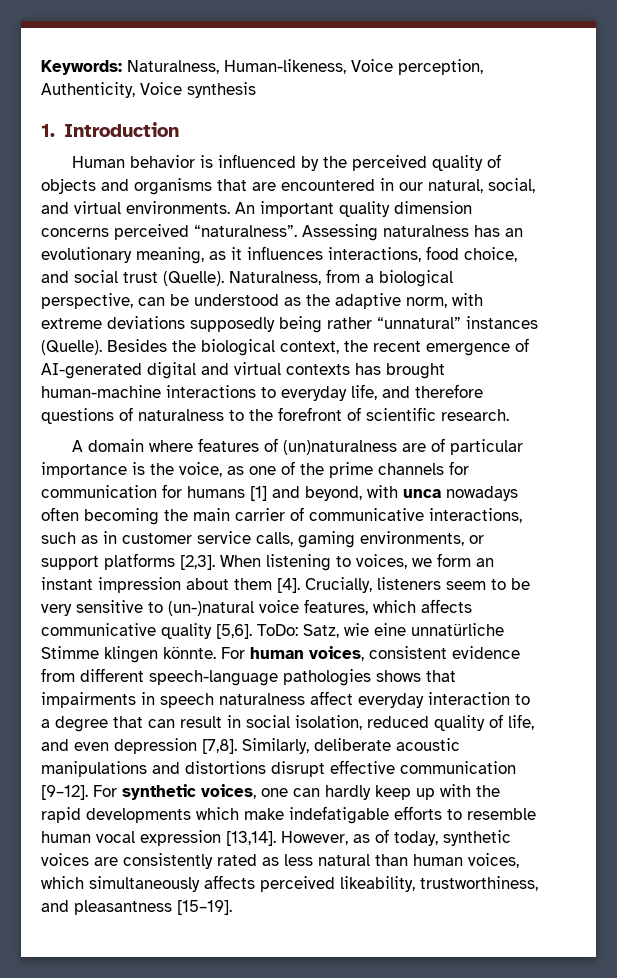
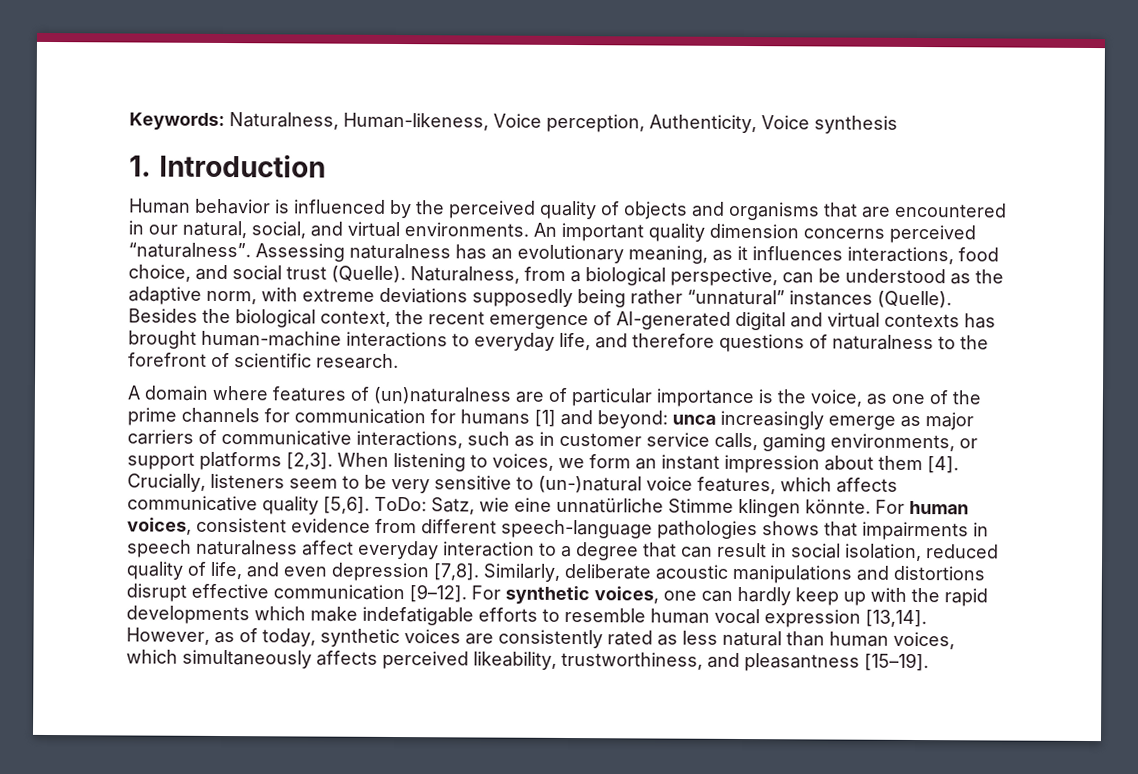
- A domain where features of (un)naturalness are of particular importance is the voice, as one of the prime channels for communication for humans [1] and beyond, with unca nowadays often becoming the main carrier of communicative interactions, such as in customer service calls, gaming environments, or support platforms [2,3].
+ A domain where features of (un)naturalness are of particular importance is the voice, as one of the prime channels for communication for humans [1] and beyond: unca increasingly emerge as major carriers of communicative interactions, such as in customer service calls, gaming environments, or support platforms [2,3].

